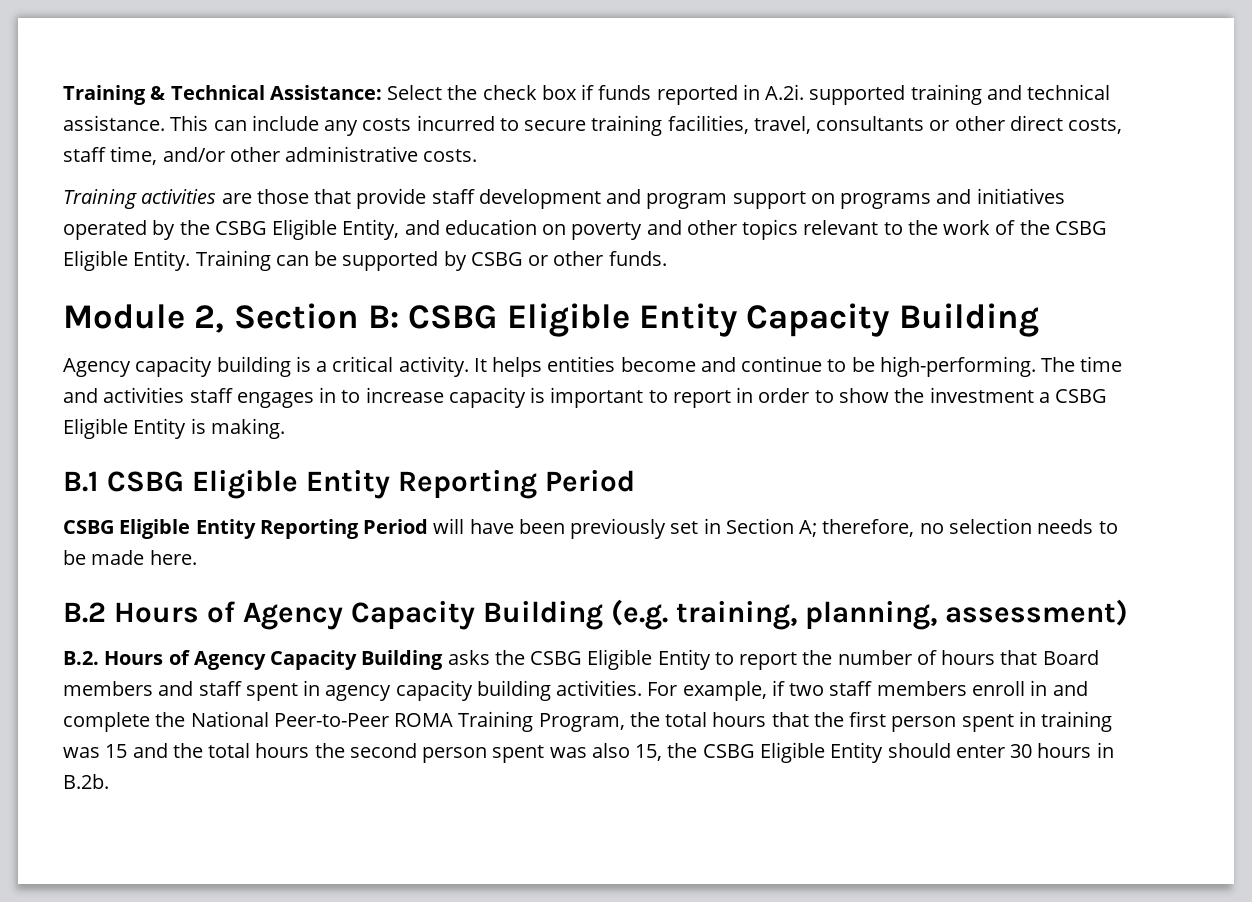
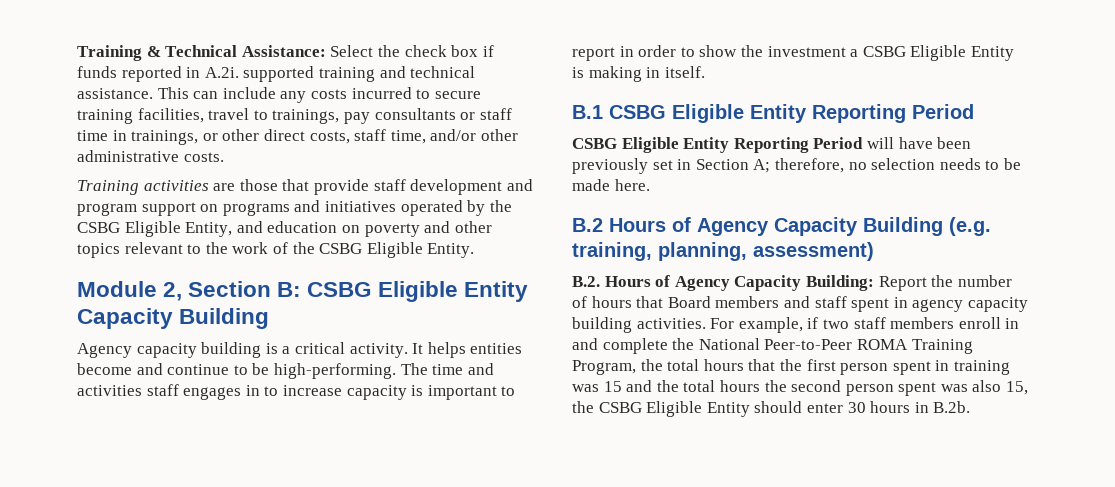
- This can include any costs incurred to secure training facilities, travel, consultants or other direct costs, staff time, and/or other administrative costs.
+ This can include any costs incurred to secure training facilities, travel to trainings, pay consultants or staff time in trainings, or other direct costs, staff time, and/or other administrative costs.
- Training can be supported by CSBG or other funds.
- The time and activities staff engages in to increase capacity is important to report in order to show the investment a CSBG Eligible Entity is making.
+ The time and activities staff engages in to increase capacity is important to report in order to show the investment a CSBG Eligible Entity is making in itself.
- B.2. Hours of Agency Capacity Building asks the CSBG Eligible Entity to report the number of hours that Board members and staff spent in agency capacity building activities.
+ B.2. Hours of Agency Capacity Building: Report the number of hours that Board members and staff spent in agency capacity building activities.

